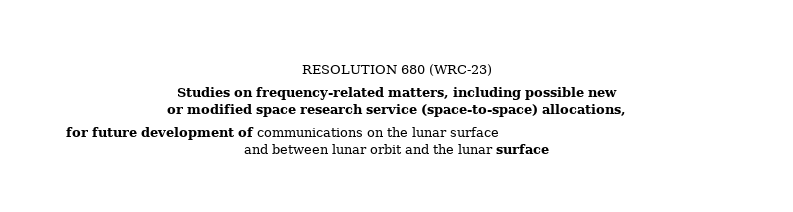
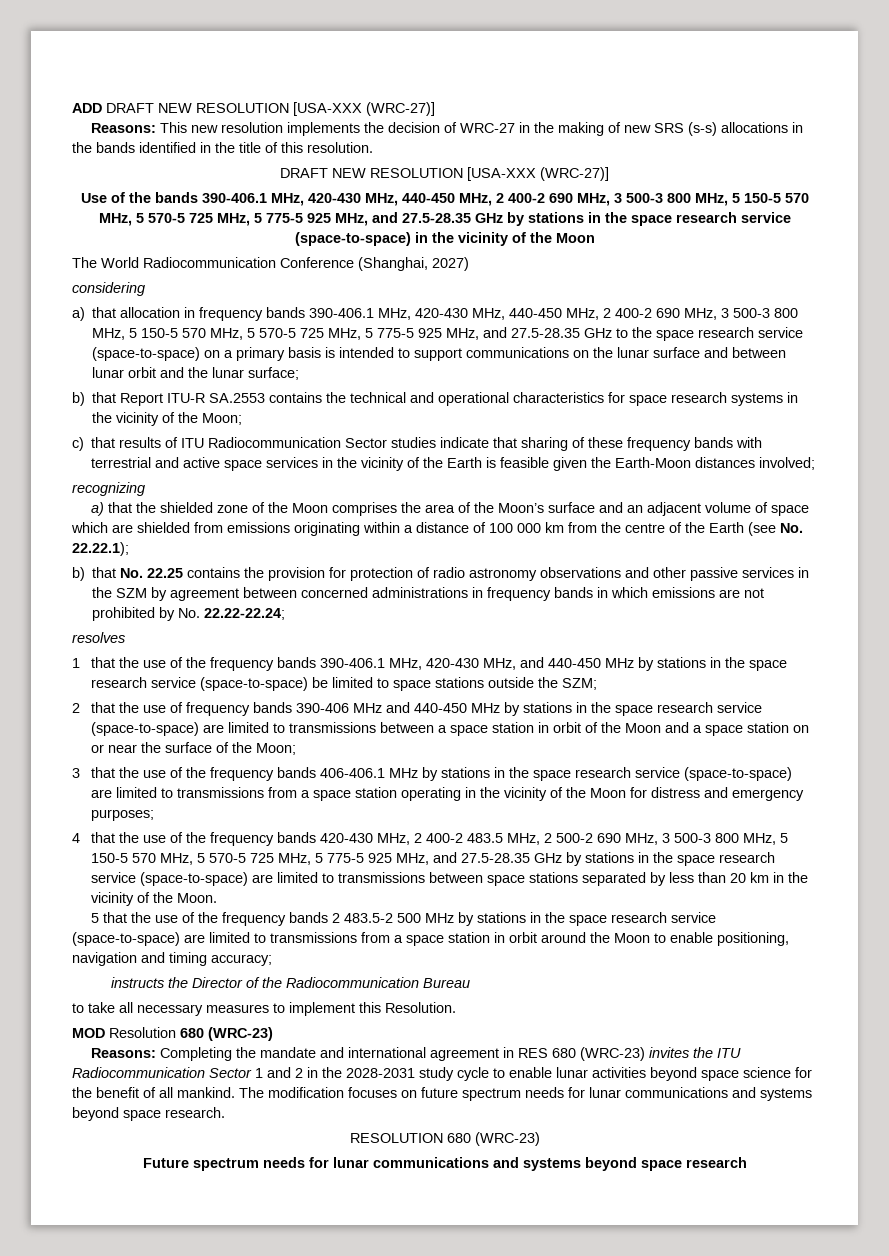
+ ADD DRAFT NEW RESOLUTION [USA-XXX (WRC-27)]
+ Reasons: This new resolution implements the decision of WRC-27 in the making of new SRS (s-s) allocations in the bands identified in the title of this resolution.
+ DRAFT NEW RESOLUTION [USA-XXX (WRC-27)]
+ Use of the bands 390-406.1 MHz, 420-430 MHz, 440-450 MHz, 2 400-2 690 MHz, 3 500-3 800 MHz, 5 150-5 570 MHz, 5 570-5 725 MHz, 5 775-5 925 MHz, and 27.5-28.35 GHz by stations in the space research service (space-to-space) in the vicinity of the Moon
+ The World Radiocommunication Conference (Shanghai, 2027)
+ considering
+ a) that allocation in frequency bands 390-406.1 MHz, 420-430 MHz, 440-450 MHz, 2 400-2 690 MHz, 3 500-3 800 MHz, 5 150-5 570 MHz, 5 570-5 725 MHz, 5 775-5 925 MHz, and 27.5-28.35 GHz to the space research service (space-to-space) on a primary basis is intended to support communications on the lunar surface and between lunar orbit and the lunar surface;
+ b) that Report ITU-R SA.2553 contains the technical and operational characteristics for space research systems in the vicinity of the Moon;
+ c) that results of ITU Radiocommunication Sector studies indicate that sharing of these frequency bands with terrestrial and active space services in the vicinity of the Earth is feasible given the Earth-Moon distances involved;
+ recognizing
+ a) that the shielded zone of the Moon comprises the area of the Moon’s surface and an adjacent volume of space which are shielded from emissions originating within a distance of 100 000 km from the centre of the Earth (see No. 22.22.1);
+ b) that No. 22.25 contains the provision for protection of radio astronomy observations and other passive services in the SZM by agreement between concerned administrations in frequency bands in which emissions are not prohibited by No. 22.22-22.24;
+ resolves
+ 1 that the use of the frequency bands 390-406.1 MHz, 420-430 MHz, and 440-450 MHz by stations in the space research service (space-to-space) be limited to space stations outside the SZM;
+ 2 that the use of frequency bands 390-406 MHz and 440-450 MHz by stations in the space research service (space-to-space) are limited to transmissions between a space station in orbit of the Moon and a space station on or near the surface of the Moon;
+ 3 that the use of the frequency bands 406-406.1 MHz by stations in the space research service (space-to-space) are limited to transmissions from a space station operating in the vicinity of the Moon for distress and emergency purposes;
+ 4 that the use of the frequency bands 420-430 MHz, 2 400-2 483.5 MHz, 2 500-2 690 MHz, 3 500-3 800 MHz, 5 150-5 570 MHz, 5 570-5 725 MHz, 5 775-5 925 MHz, and 27.5-28.35 GHz by stations in the space research service (space-to-space) are limited to transmissions between space stations separated by less than 20 km in the vicinity of the Moon.
+ 5 that the use of the frequency bands 2 483.5-2 500 MHz by stations in the space research service (space-to-space) are limited to transmissions from a space station in orbit around the Moon to enable positioning, navigation and timing accuracy;
+ instructs the Director of the Radiocommunication Bureau
+ to take all necessary measures to implement this Resolution.
+ MOD Resolution 680 (WRC-23)
+ Reasons: Completing the mandate and international agreement in RES 680 (WRC-23) invites the ITU Radiocommunication Sector 1 and 2 in the 2028-2031 study cycle to enable lunar activities beyond space science for the benefit of all mankind. The modification focuses on future spectrum needs for lunar communications and systems beyond space research.
  RESOLUTION 680 (WRC-23)
- Studies on frequency-related matters, including possible new
- or modified space research service (space-to-space) allocations,
- for future development of communications on the lunar surface
- and between lunar orbit and the lunar surface
+ Future spectrum needs for lunar communications and systems beyond space research

